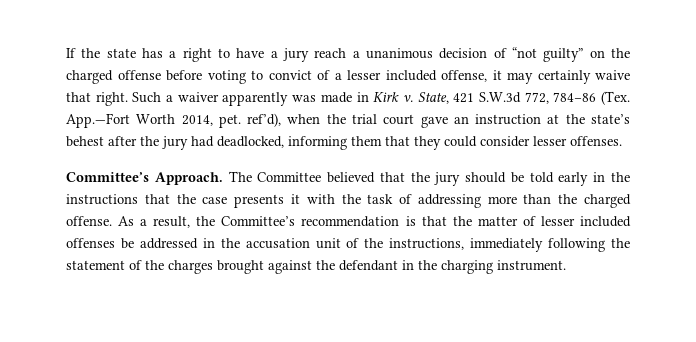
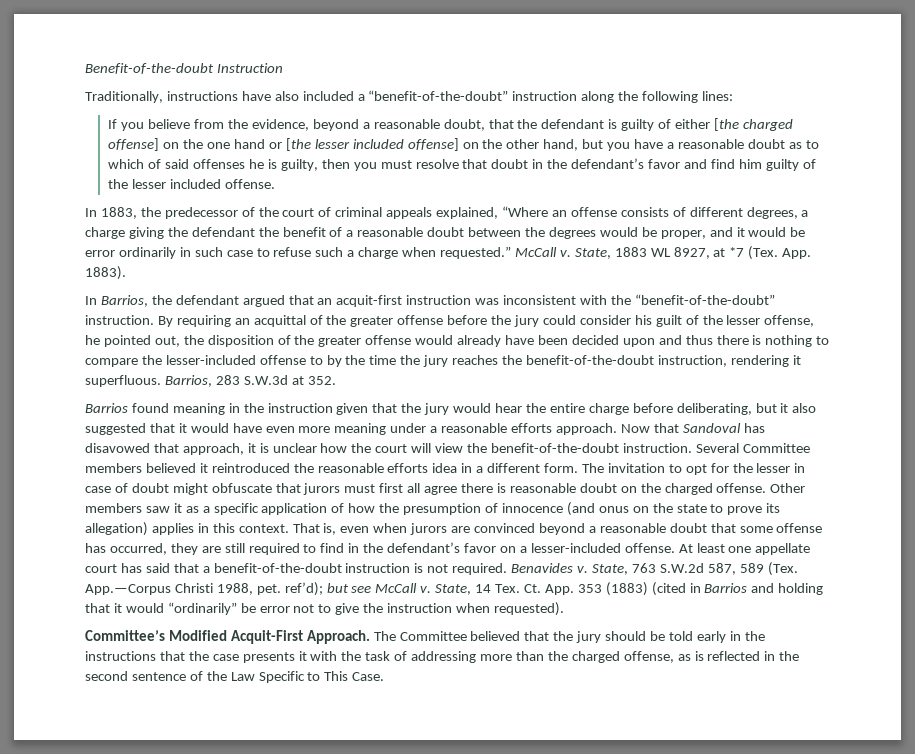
- If the state has a right to have a jury reach a unanimous decision of “not guilty” on the charged offense before voting to convict of a lesser included offense, it may certainly waive that right. Such a waiver apparently was made in Kirk v. State, 421 S.W.3d 772, 784–86 (Tex. App.—Fort Worth 2014, pet. ref’d), when the trial court gave an instruction at the state’s behest after the jury had deadlocked, informing them that they could consider lesser offenses.
- Committee’s Approach.
+ Benefit-of-the-doubt Instruction
+ Traditionally, instructions have also included a “benefit-of-the-doubt” instruction along the following lines:
+ If you believe from the evidence, beyond a reasonable doubt, that the defendant is guilty of either [the charged offense] on the one hand or [the lesser included offense] on the other hand, but you have a reasonable doubt as to which of said offenses he is guilty, then you must resolve that doubt in the defendant’s favor and find him guilty of the lesser included offense.
+ In 1883, the predecessor of the court of criminal appeals explained, “Where an offense consists of different degrees, a charge giving the defendant the benefit of a reasonable doubt between the degrees would be proper, and it would be error ordinarily in such case to refuse such a charge when requested.” McCall v. State, 1883 WL 8927, at *7 (Tex. App. 1883).
+ In Barrios, the defendant argued that an acquit-first instruction was inconsistent with the “benefit-of-the-doubt” instruction. By requiring an acquittal of the greater offense before the jury could consider his guilt of the lesser offense, he pointed out, the disposition of the greater offense would already have been decided upon and thus there is nothing to compare the lesser-included offense to by the time the jury reaches the benefit-of-the-doubt instruction, rendering it superfluous. Barrios, 283 S.W.3d at 352.
+ Barrios found meaning in the instruction given that the jury would hear the entire charge before deliberating, but it also suggested that it would have even more meaning under a reasonable efforts approach. Now that Sandoval has disavowed that approach, it is unclear how the court will view the benefit-of-the-doubt instruction. Several Committee members believed it reintroduced the reasonable efforts idea in a different form. The invitation to opt for the lesser in case of doubt might obfuscate that jurors must first all agree there is reasonable doubt on the charged offense. Other members saw it as a specific application of how the presumption of innocence (and onus on the state to prove its allegation) applies in this context. That is, even when jurors are convinced beyond a reasonable doubt that some offense has occurred, they are still required to find in the defendant’s favor on a lesser-included offense. At least one appellate court has said that a benefit-of-the-doubt instruction is not required. Benavides v. State, 763 S.W.2d 587, 589 (Tex. App.—Corpus Christi 1988, pet. ref’d); but see McCall v. State, 14 Tex. Ct. App. 353 (1883) (cited in Barrios and holding that it would “ordinarily” be error not to give the instruction when requested).
+ Committee’s Modified Acquit-First Approach.
- The Committee believed that the jury should be told early in the instructions that the case presents it with the task of addressing more than the charged offense. As a result, the Committee’s recommendation is that the matter of lesser included offenses be addressed in the accusation unit of the instructions, immediately following the statement of the charges brought against the defendant in the charging instrument.
+ The Committee believed that the jury should be told early in the instructions that the case presents it with the task of addressing more than the charged offense, as is reflected in the second sentence of the Law Specific to This Case.

